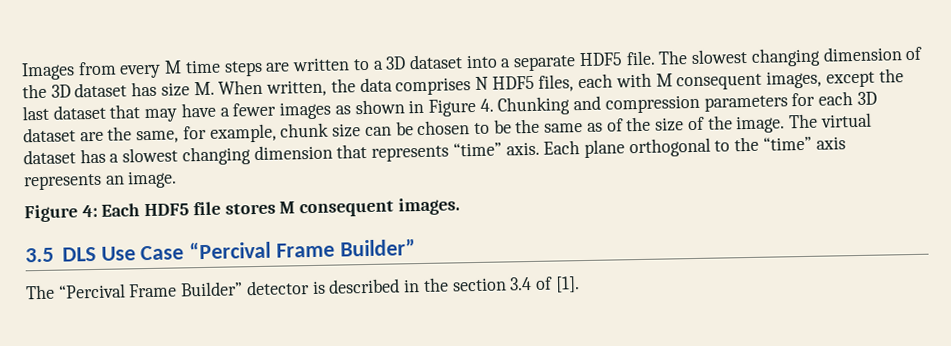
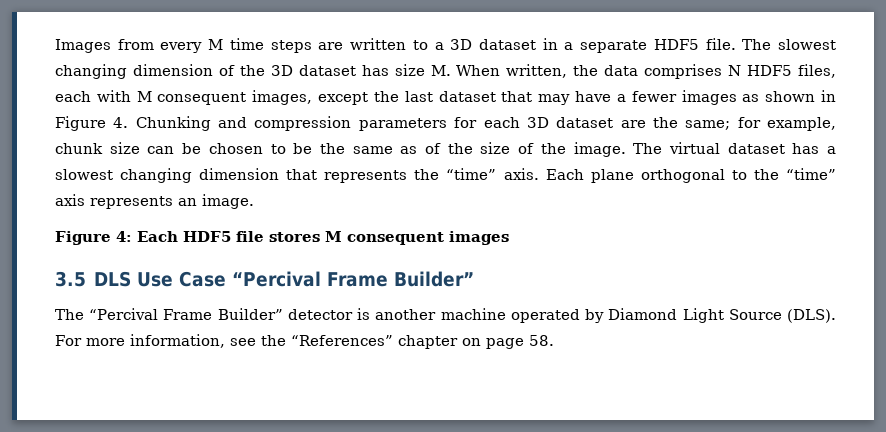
- Images from every M time steps are written to a 3D dataset into a separate HDF5 file.
+ Images from every M time steps are written to a 3D dataset in a separate HDF5 file.
- The slowest changing dimension of the 3D dataset has size M. When written, the data comprises N HDF5 files, each with M consequent images, except the last dataset that may have a fewer images as shown in Figure 4. Chunking and compression parameters for each 3D dataset are the same, for example, chunk size can be chosen to be the same as of the size of the image.
+ The slowest changing dimension of the 3D dataset has size M. When written, the data comprises N HDF5 files, each with M consequent images, except the last dataset that may have a fewer images as shown in Figure 4. Chunking and compression parameters for each 3D dataset are the same; for example, chunk size can be chosen to be the same as of the size of the image.
- The virtual dataset has a slowest changing dimension that represents “time” axis.
+ The virtual dataset has a slowest changing dimension that represents the “time” axis.
- Figure 4: Each HDF5 file stores M consequent images.
+ Figure 4: Each HDF5 file stores M consequent images
- The “Percival Frame Builder” detector is described in the section 3.4 of [1].
+ The “Percival Frame Builder” detector is another machine operated by Diamond Light Source (DLS). For more information, see the “References” chapter on page 58.

